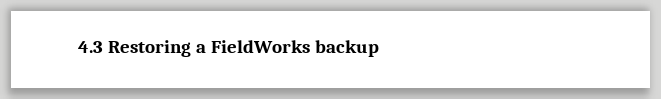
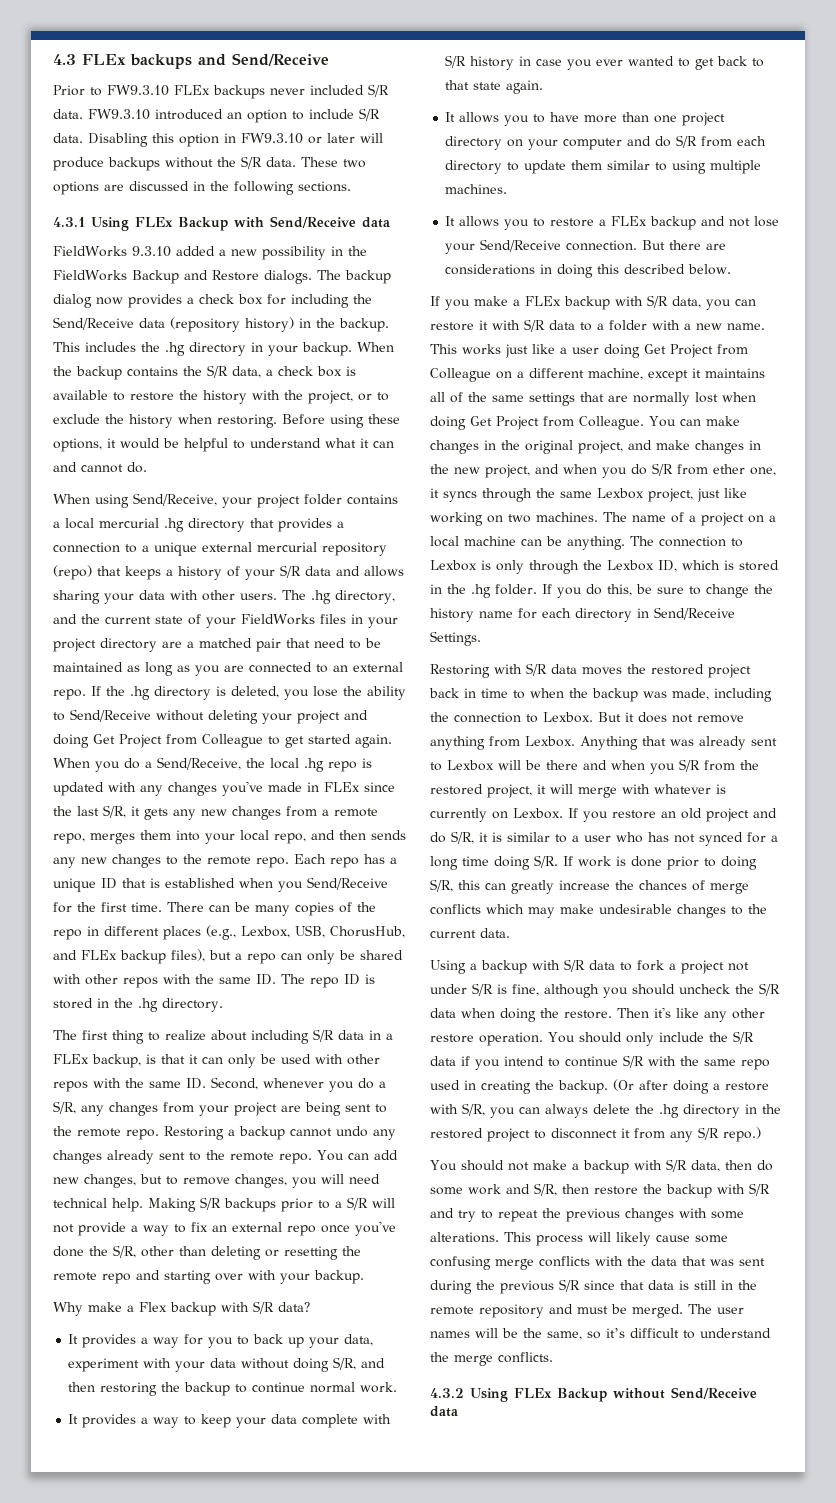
- 4.3 Restoring a FieldWorks backup
+ 4.3 FLEx backups and Send/Receive
+ Prior to FW9.3.10 FLEx backups never included S/R data. FW9.3.10 introduced an option to include S/R data. Disabling this option in FW9.3.10 or later will produce backups without the S/R data. These two options are discussed in the following sections.
+ 4.3.1 Using FLEx Backup with Send/Receive data
+ FieldWorks 9.3.10 added a new possibility in the FieldWorks Backup and Restore dialogs. The backup dialog now provides a check box for including the Send/Receive data (repository history) in the backup. This includes the .hg directory in your backup. When the backup contains the S/R data, a check box is available to restore the history with the project, or to exclude the history when restoring. Before using these options, it would be helpful to understand what it can and cannot do.
+ When using Send/Receive, your project folder contains a local mercurial .hg directory that provides a connection to a unique external mercurial repository (repo) that keeps a history of your S/R data and allows sharing your data with other users. The .hg directory, and the current state of your FieldWorks files in your project directory are a matched pair that need to be maintained as long as you are connected to an external repo. If the .hg directory is deleted, you lose the ability to Send/Receive without deleting your project and doing Get Project from Colleague to get started again. When you do a Send/Receive, the local .hg repo is updated with any changes you've made in FLEx since the last S/R, it gets any new changes from a remote repo, merges them into your local repo, and then sends any new changes to the remote repo. Each repo has a unique ID that is established when you Send/Receive for the first time. There can be many copies of the repo in different places (e.g., Lexbox, USB, ChorusHub, and FLEx backup files), but a repo can only be shared with other repos with the same ID. The repo ID is stored in the .hg directory.
+ The first thing to realize about including S/R data in a FLEx backup, is that it can only be used with other repos with the same ID. Second, whenever you do a S/R, any changes from your project are being sent to the remote repo. Restoring a backup cannot undo any changes already sent to the remote repo. You can add new changes, but to remove changes, you will need technical help. Making S/R backups prior to a S/R will not provide a way to fix an external repo once you've done the S/R, other than deleting or resetting the remote repo and starting over with your backup.
+ Why make a Flex backup with S/R data?
+ It provides a way for you to back up your data, experiment with your data without doing S/R, and then restoring the backup to continue normal work.
+ It provides a way to keep your data complete with S/R history in case you ever wanted to get back to that state again.
+ It allows you to have more than one project directory on your computer and do S/R from each directory to update them similar to using multiple machines.
+ It allows you to restore a FLEx backup and not lose your Send/Receive connection. But there are considerations in doing this described below.
+ If you make a FLEx backup with S/R data, you can restore it with S/R data to a folder with a new name. This works just like a user doing Get Project from Colleague on a different machine, except it maintains all of the same settings that are normally lost when doing Get Project from Colleague. You can make changes in the original project, and make changes in the new project, and when you do S/R from ether one, it syncs through the same Lexbox project, just like working on two machines. The name of a project on a local machine can be anything. The connection to Lexbox is only through the Lexbox ID, which is stored in the .hg folder. If you do this, be sure to change the history name for each directory in Send/Receive Settings.
+ Restoring with S/R data moves the restored project back in time to when the backup was made, including the connection to Lexbox. But it does not remove anything from Lexbox. Anything that was already sent to Lexbox will be there and when you S/R from the restored project, it will merge with whatever is currently on Lexbox. If you restore an old project and do S/R, it is similar to a user who has not synced for a long time doing S/R. If work is done prior to doing S/R, this can greatly increase the chances of merge conflicts which may make undesirable changes to the current data.
+ Using a backup with S/R data to fork a project not under S/R is fine, although you should uncheck the S/R data when doing the restore. Then it's like any other restore operation. You should only include the S/R data if you intend to continue S/R with the same repo used in creating the backup. (Or after doing a restore with S/R, you can always delete the .hg directory in the restored project to disconnect it from any S/R repo.)
+ You should not make a backup with S/R data, then do some work and S/R, then restore the backup with S/R and try to repeat the previous changes with some alterations. This process will likely cause some confusing merge conflicts with the data that was sent during the previous S/R since that data is still in the remote repository and must be merged. The user names will be the same, so it’s difficult to understand the merge conflicts.
+ 4.3.2 Using FLEx Backup without Send/Receive data

